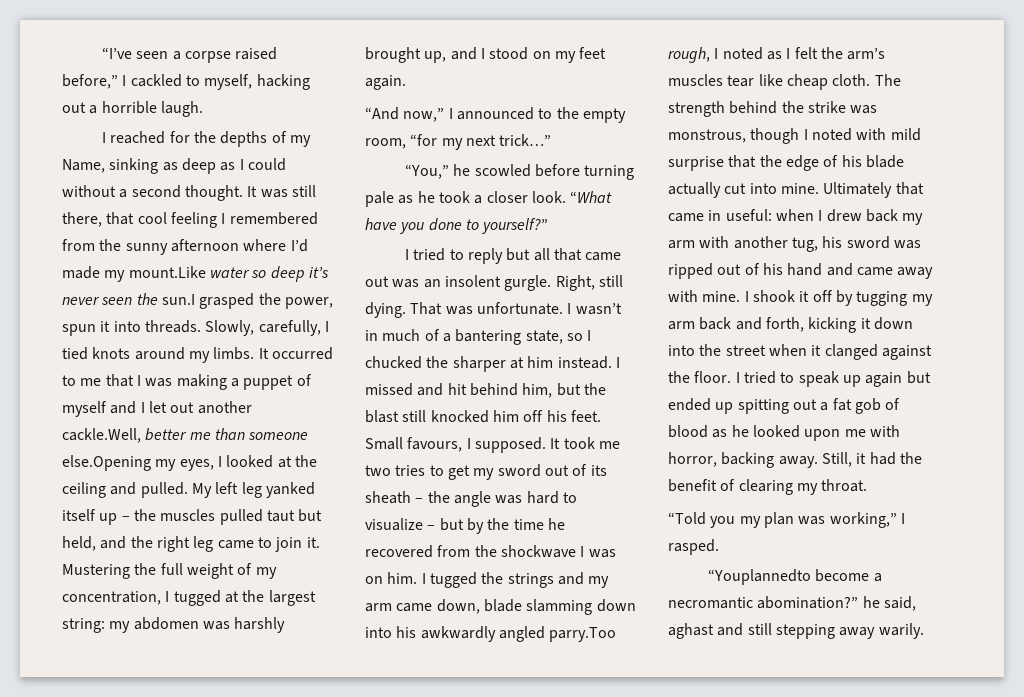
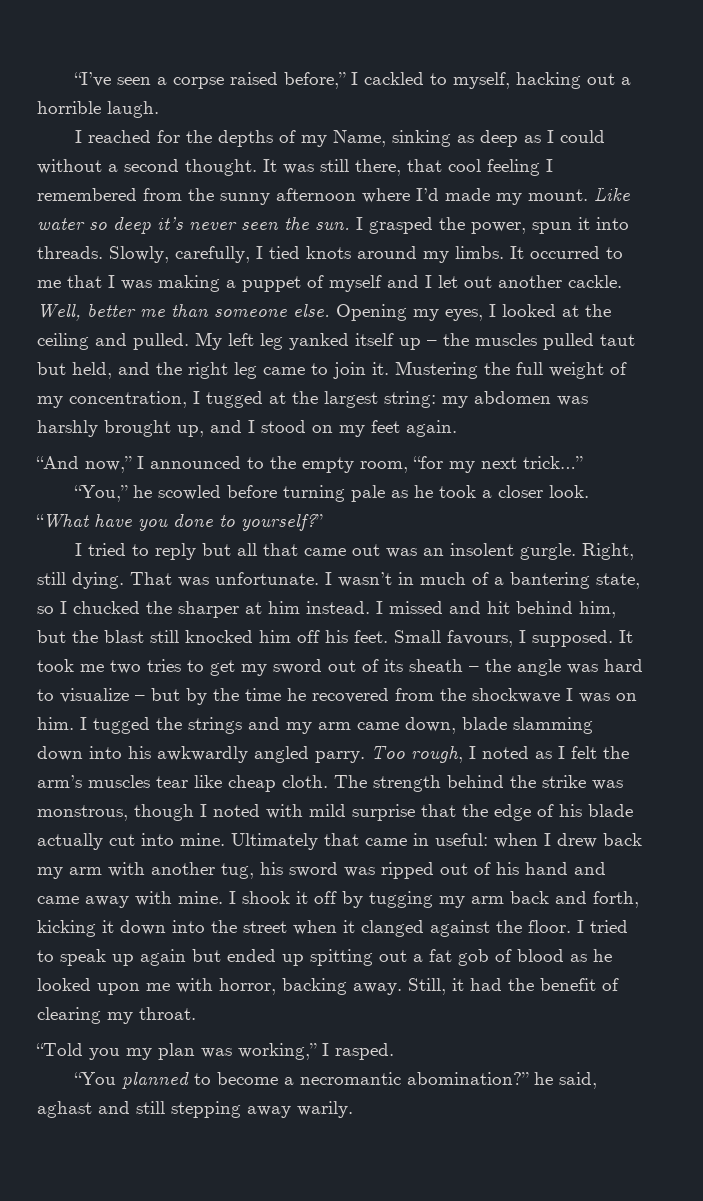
- It was still there, that cool feeling I remembered from the sunny afternoon where I’d made my mount.Like water so deep it’s never seen the sun.I grasped the power, spun it into threads.
+ It was still there, that cool feeling I remembered from the sunny afternoon where I’d made my mount. Like water so deep it’s never seen the sun. I grasped the power, spun it into threads.
- It occurred to me that I was making a puppet of myself and I let out another cackle.Well, better me than someone else.Opening my eyes, I looked at the ceiling and pulled.
+ It occurred to me that I was making a puppet of myself and I let out another cackle. Well, better me than someone else. Opening my eyes, I looked at the ceiling and pulled.
- I tugged the strings and my arm came down, blade slamming down into his awkwardly angled parry.Too rough, I noted as I felt the arm’s muscles tear like cheap cloth.
+ I tugged the strings and my arm came down, blade slamming down into his awkwardly angled parry. Too rough, I noted as I felt the arm’s muscles tear like cheap cloth.
- “Youplannedto become a necromantic abomination?” he said, aghast and still stepping away warily.
+ “You planned to become a necromantic abomination?” he said, aghast and still stepping away warily.

